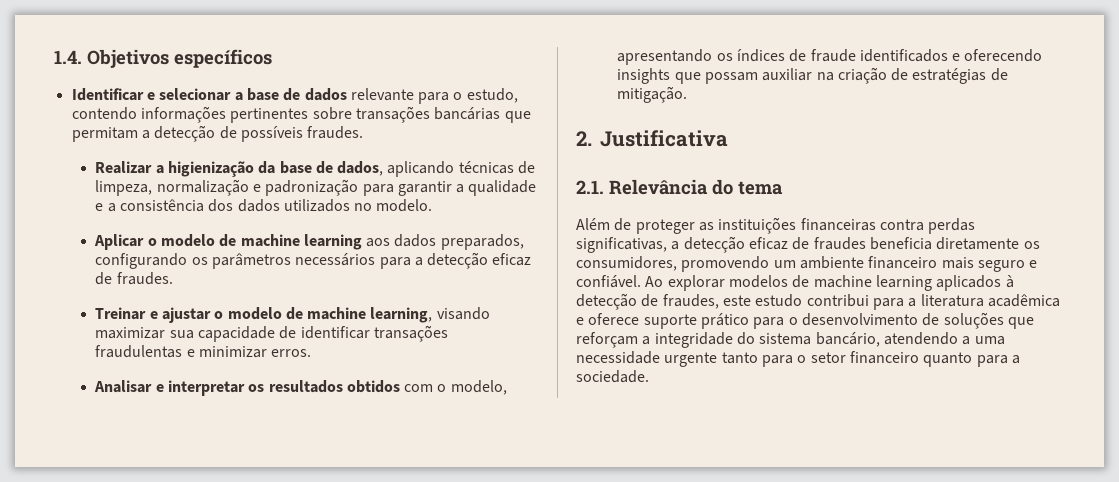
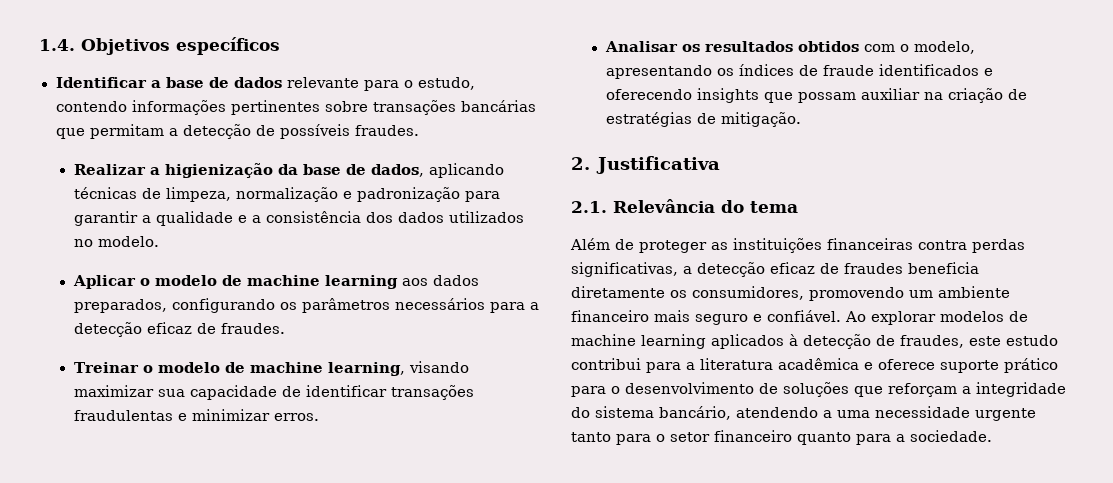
- Identificar e selecionar a base de dados relevante para o estudo, contendo informações pertinentes sobre transações bancárias que permitam a detecção de possíveis fraudes.
+ Identificar a base de dados relevante para o estudo, contendo informações pertinentes sobre transações bancárias que permitam a detecção de possíveis fraudes.
- Treinar e ajustar o modelo de machine learning, visando maximizar sua capacidade de identificar transações fraudulentas e minimizar erros.
+ Treinar o modelo de machine learning, visando maximizar sua capacidade de identificar transações fraudulentas e minimizar erros.
- Analisar e interpretar os resultados obtidos com o modelo, apresentando os índices de fraude identificados e oferecendo insights que possam auxiliar na criação de estratégias de mitigação.
+ Analisar os resultados obtidos com o modelo, apresentando os índices de fraude identificados e oferecendo insights que possam auxiliar na criação de estratégias de mitigação.

